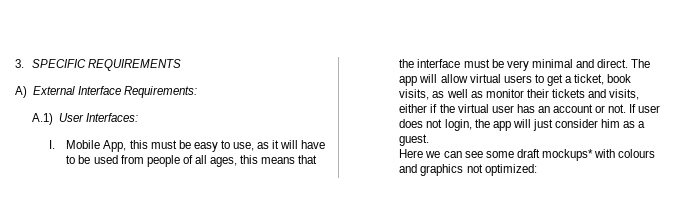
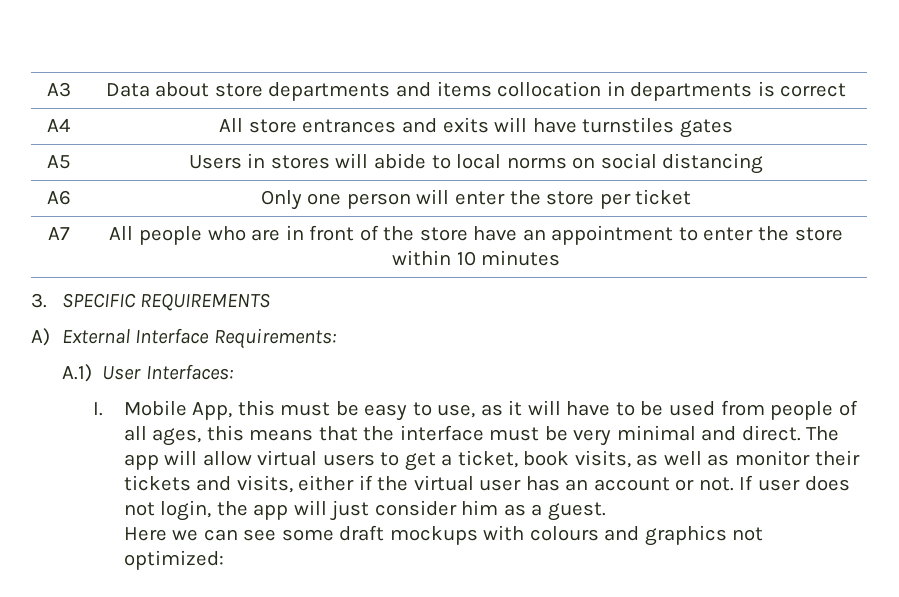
+ A3 | Data about store departments and items collocation in departments is correct
+ A4 | All store entrances and exits will have turnstiles gates
+ A5 | Users in stores will abide to local norms on social distancing
+ A6 | Only one person will enter the store per ticket
+ A7 | All people who are in front of the store have an appointment to enter the store within 10 minutes
- Here we can see some draft mockups* with colours and graphics not optimized:
+ Here we can see some draft mockups with colours and graphics not optimized:

